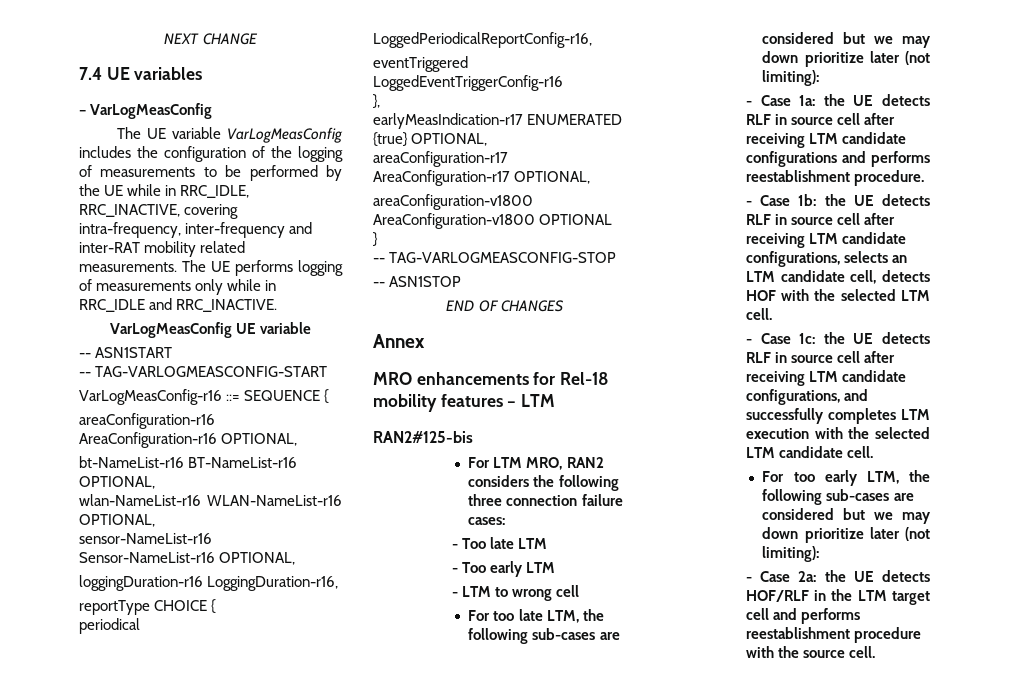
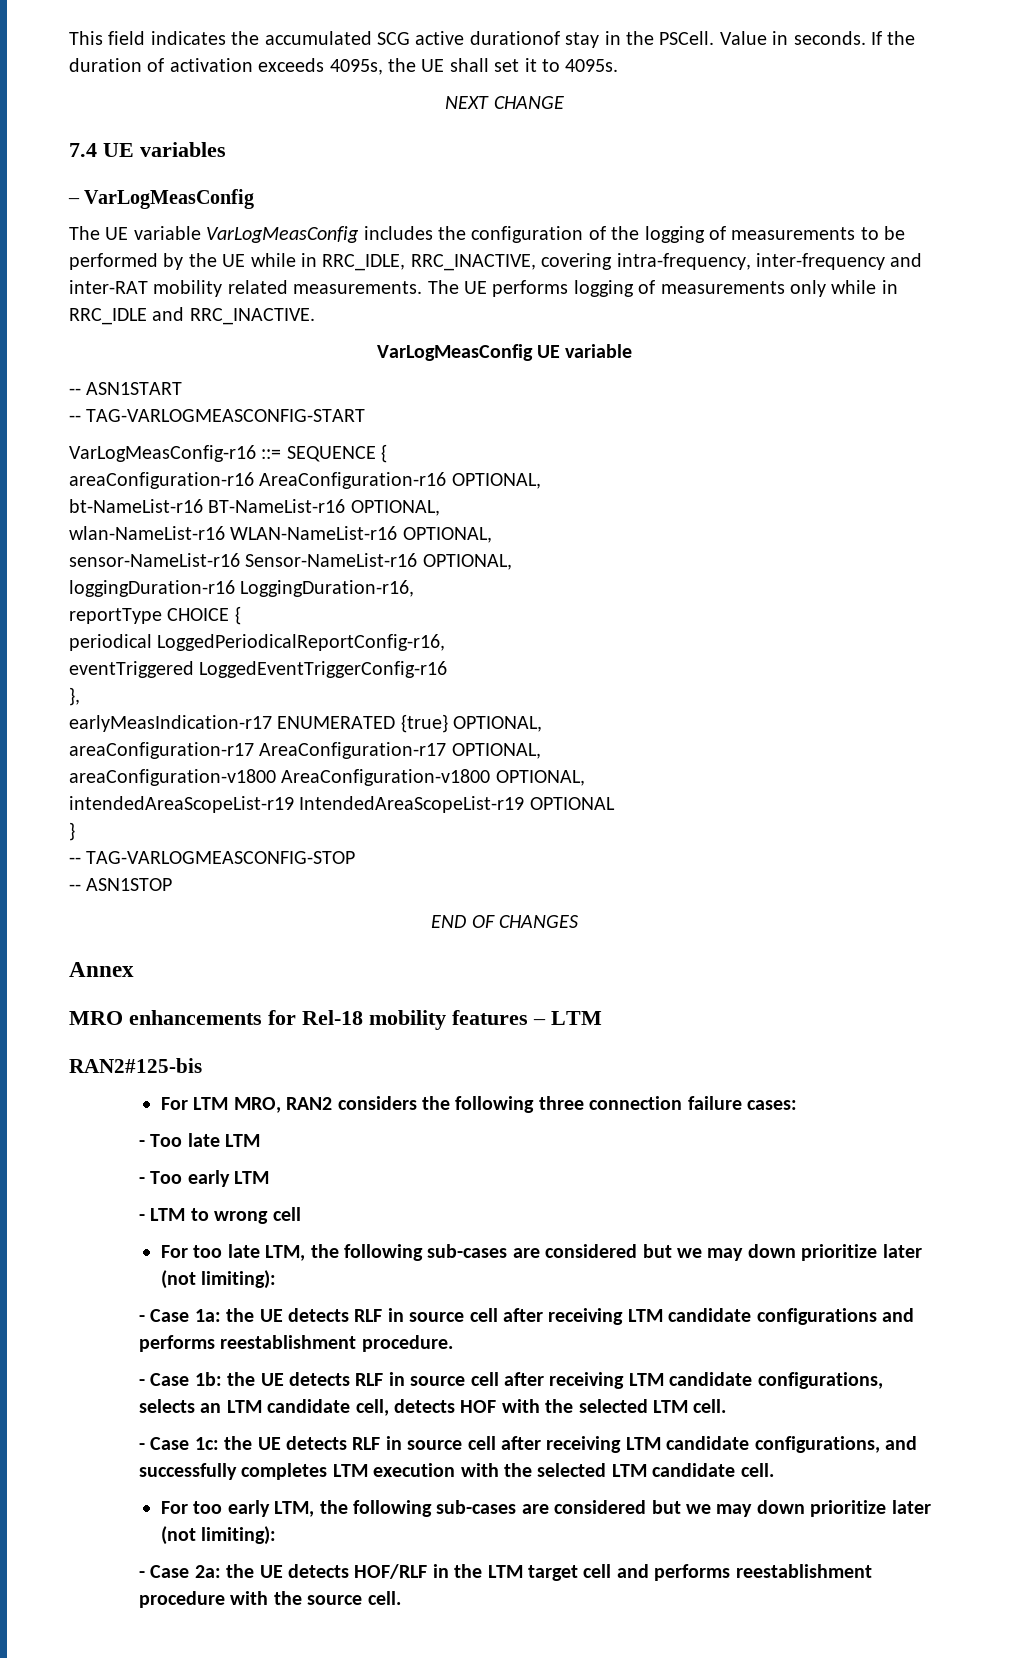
+ This field indicates the accumulated SCG active durationof stay in the PSCell. Value in seconds. If the duration of activation exceeds 4095s, the UE shall set it to 4095s.
- areaConfiguration-v1800 AreaConfiguration-v1800 OPTIONAL
+ areaConfiguration-v1800 AreaConfiguration-v1800 OPTIONAL,
+ intendedAreaScopeList-r19 IntendedAreaScopeList-r19 OPTIONAL

